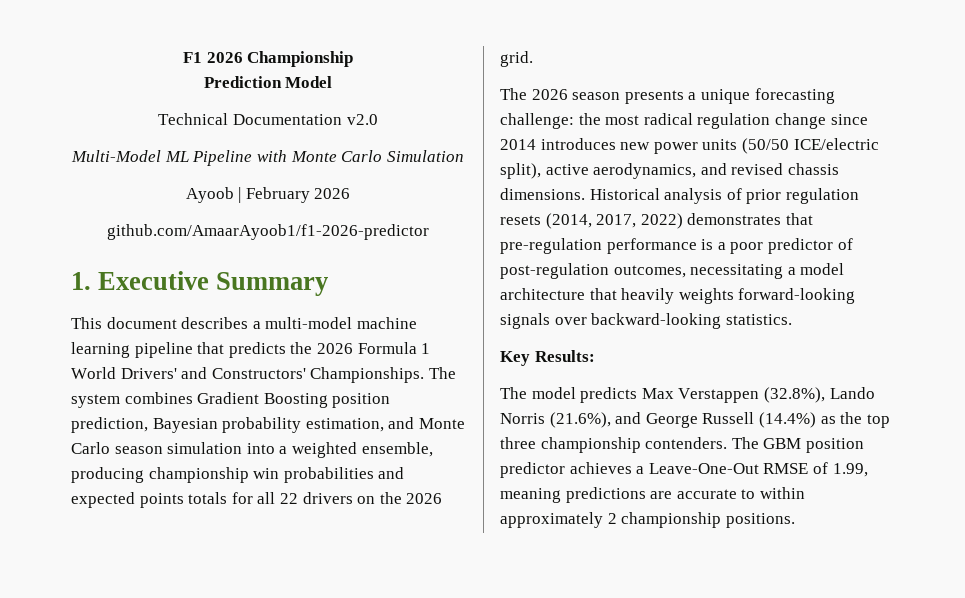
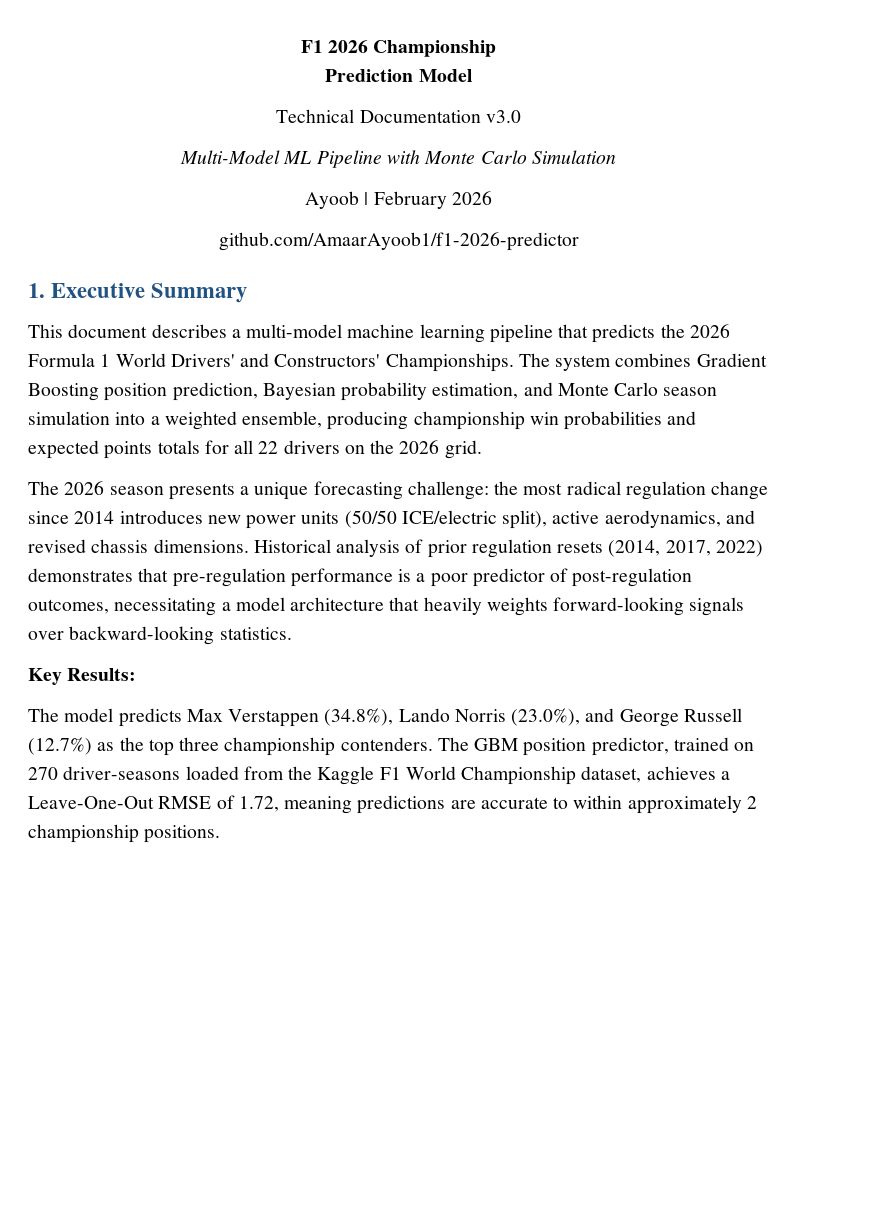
- Technical Documentation v2.0
+ Technical Documentation v3.0
- The model predicts Max Verstappen (32.8%), Lando Norris (21.6%), and George Russell (14.4%) as the top three championship contenders.
+ The model predicts Max Verstappen (34.8%), Lando Norris (23.0%), and George Russell (12.7%) as the top three championship contenders.
- The GBM position predictor achieves a Leave-One-Out RMSE of 1.99, meaning predictions are accurate to within approximately 2 championship positions.
+ The GBM position predictor, trained on 270 driver-seasons loaded from the Kaggle F1 World Championship dataset, achieves a Leave-One-Out RMSE of 1.72, meaning predictions are accurate to within approximately 2 championship positions.

